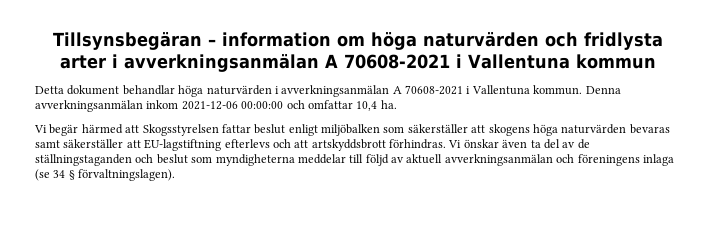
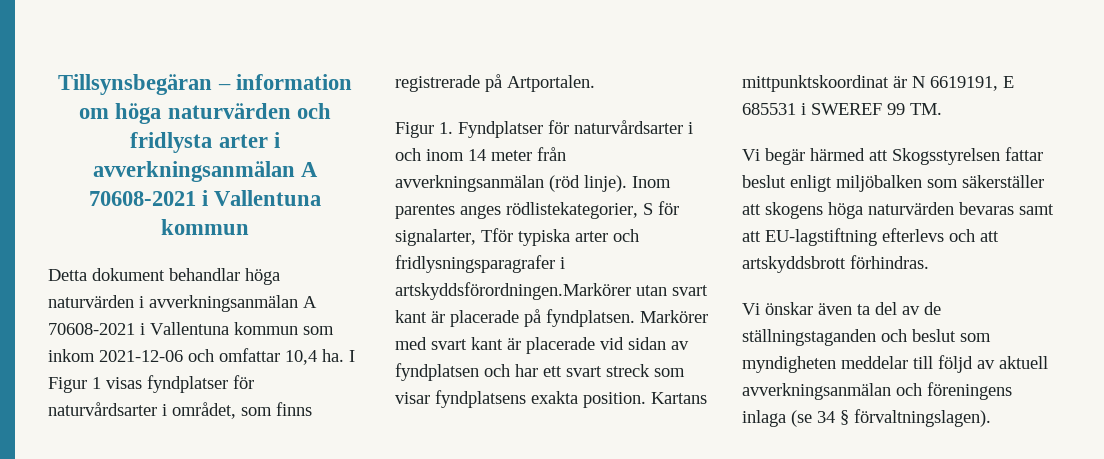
- Detta dokument behandlar höga naturvärden i avverkningsanmälan A 70608-2021 i Vallentuna kommun. Denna avverkningsanmälan inkom 2021-12-06 00:00:00 och omfattar 10,4 ha.
+ Detta dokument behandlar höga naturvärden i avverkningsanmälan A 70608-2021 i Vallentuna kommun som inkom 2021-12-06 och omfattar 10,4 ha. I Figur 1 visas fyndplatser för naturvårdsarter i området, som finns registrerade på Artportalen.
+ Figur 1. Fyndplatser för naturvårdsarter i och inom 14 meter från avverkningsanmälan (röd linje). Inom parentes anges rödlistekategorier, S för signalarter, Tför typiska arter och fridlysningsparagrafer i artskyddsförordningen.Markörer utan svart kant är placerade på fyndplatsen. Markörer med svart kant är placerade vid sidan av fyndplatsen och har ett svart streck som visar fyndplatsens exakta position. Kartans mittpunktskoordinat är N 6619191, E 685531 i SWEREF 99 TM.
- Vi begär härmed att Skogsstyrelsen fattar beslut enligt miljöbalken som säkerställer att skogens höga naturvärden bevaras samt säkerställer att EU-lagstiftning efterlevs och att artskyddsbrott förhindras. Vi önskar även ta del av de ställningstaganden och beslut som myndigheterna meddelar till följd av aktuell avverkningsanmälan och föreningens inlaga (se 34 § förvaltningslagen).
+ Vi begär härmed att Skogsstyrelsen fattar beslut enligt miljöbalken som säkerställer att skogens höga naturvärden bevaras samt att EU-lagstiftning efterlevs och att artskyddsbrott förhindras.
+ Vi önskar även ta del av de ställningstaganden och beslut som myndigheten meddelar till följd av aktuell avverkningsanmälan och föreningens inlaga (se 34 § förvaltningslagen).

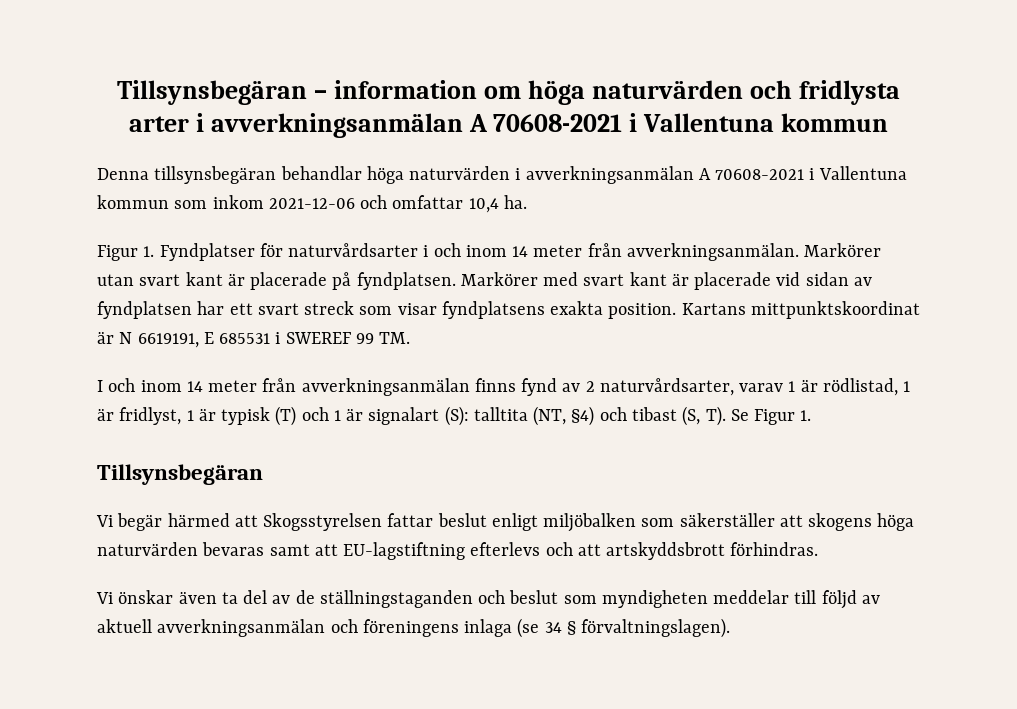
- Detta dokument behandlar höga naturvärden i avverkningsanmälan A 70608-2021 i Vallentuna kommun som inkom 2021-12-06 och omfattar 10,4 ha. I Figur 1 visas fyndplatser för naturvårdsarter i området, som finns registrerade på Artportalen.
+ Denna tillsynsbegäran behandlar höga naturvärden i avverkningsanmälan A 70608-2021 i Vallentuna kommun som inkom 2021-12-06 och omfattar 10,4 ha.
- Figur 1. Fyndplatser för naturvårdsarter i och inom 14 meter från avverkningsanmälan (röd linje). Inom parentes anges rödlistekategorier, S för signalarter, Tför typiska arter och fridlysningsparagrafer i artskyddsförordningen.Markörer utan svart kant är placerade på fyndplatsen.
+ Figur 1. Fyndplatser för naturvårdsarter i och inom 14 meter från avverkningsanmälan. Markörer utan svart kant är placerade på fyndplatsen.
- Markörer med svart kant är placerade vid sidan av fyndplatsen och har ett svart streck som visar fyndplatsens exakta position.
+ Markörer med svart kant är placerade vid sidan av fyndplatsen har ett svart streck som visar fyndplatsens exakta position.
+ I och inom 14 meter från avverkningsanmälan finns fynd av 2 naturvårdsarter, varav 1 är rödlistad, 1 är fridlyst, 1 är typisk (T) och 1 är signalart (S): talltita (NT, §4) och tibast (S, T). Se Figur 1.
+ Tillsynsbegäran

